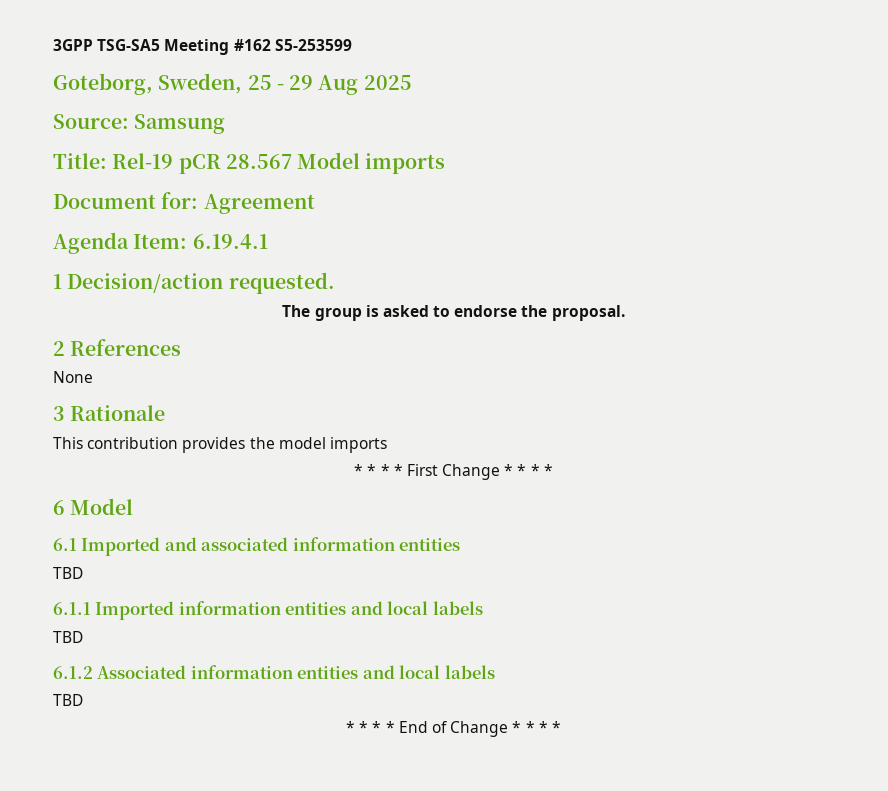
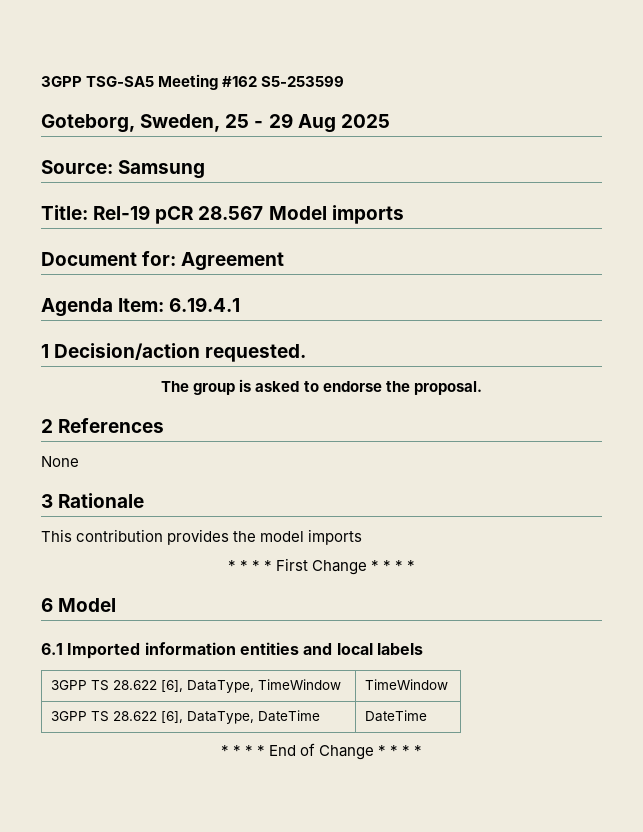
- 6.1 Imported and associated information entities
- TBD
- 6.1.1 Imported information entities and local labels
- TBD
- 6.1.2 Associated information entities and local labels
- TBD
+ 6.1 Imported information entities and local labels
+ 3GPP TS 28.622 [6], DataType, TimeWindow | TimeWindow
+ 3GPP TS 28.622 [6], DataType, DateTime | DateTime

